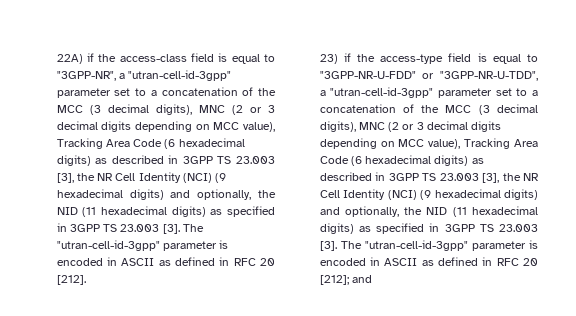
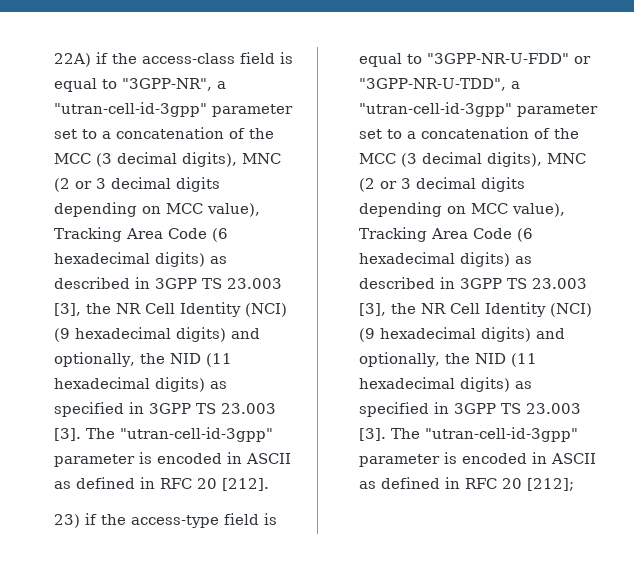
- The "utran-cell-id-3gpp" parameter is encoded in ASCII as defined in RFC 20 [212]; and
+ The "utran-cell-id-3gpp" parameter is encoded in ASCII as defined in RFC 20 [212];

